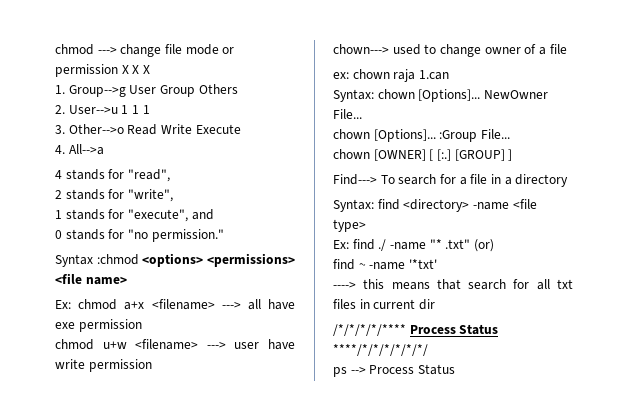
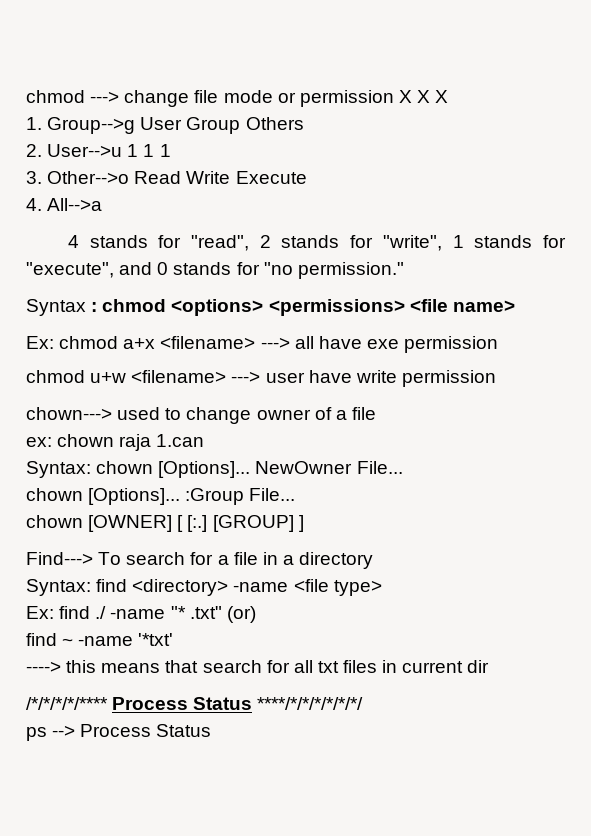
- 4 stands for "read",
- 2 stands for "write",
- 1 stands for "execute", and
- 0 stands for "no permission."
+ 4 stands for "read", 2 stands for "write", 1 stands for "execute", and 0 stands for "no permission."
- Syntax :chmod <options> <permissions> <file name>
+ Syntax : chmod <options> <permissions> <file name>

